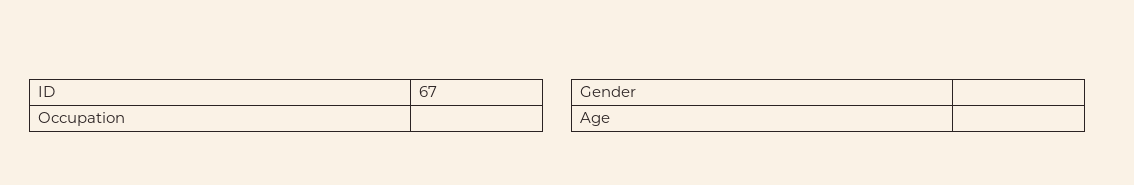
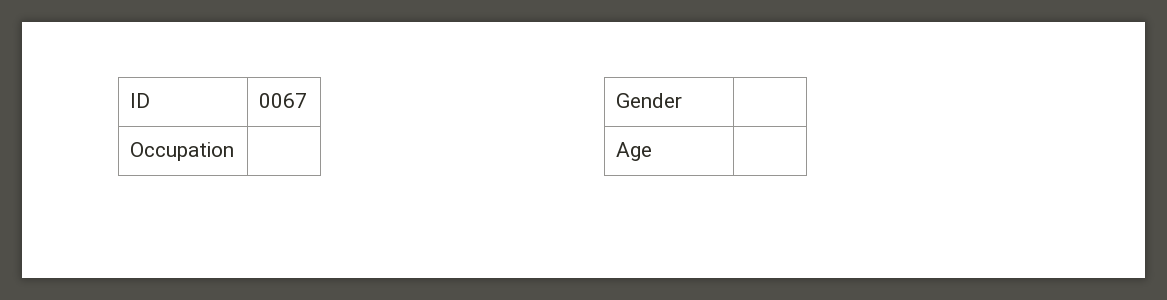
- ID | 67
+ ID | 0067

